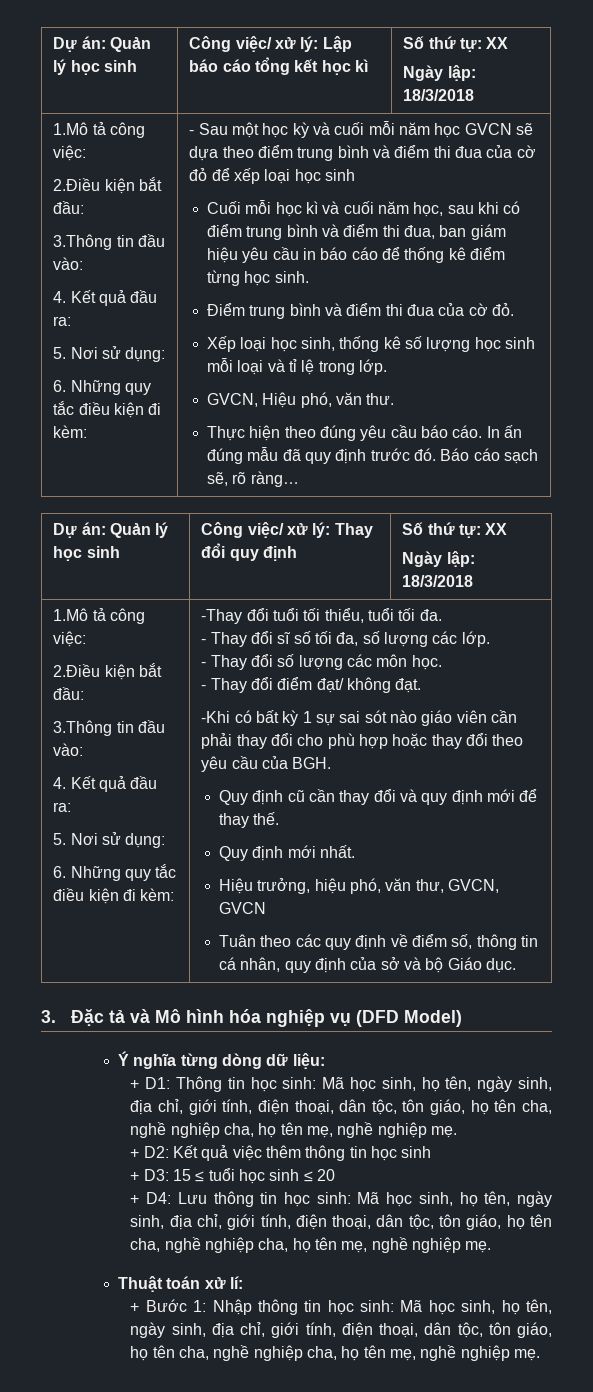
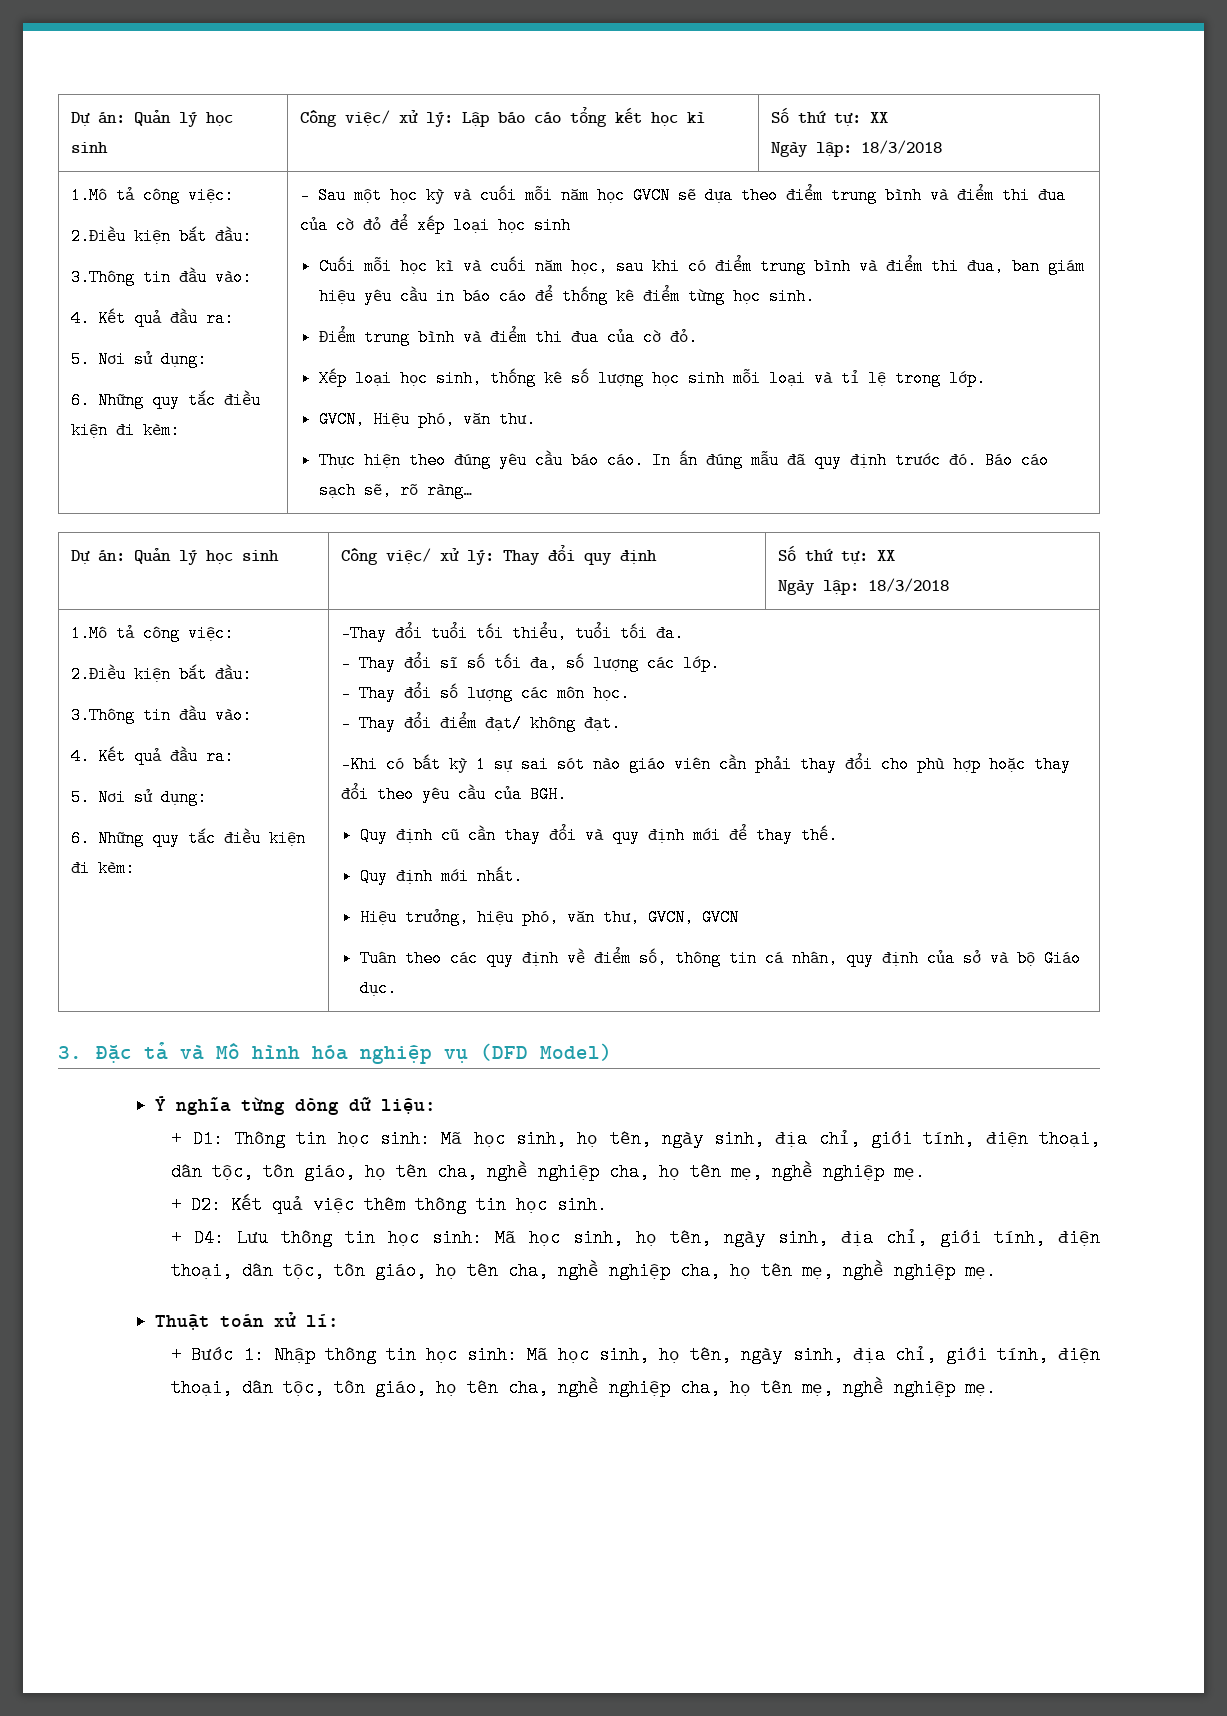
- + D2: Kết quả việc thêm thông tin học sinh
- + D3: 15 ≤ tuổi học sinh ≤ 20
+ + D2: Kết quả việc thêm thông tin học sinh.

